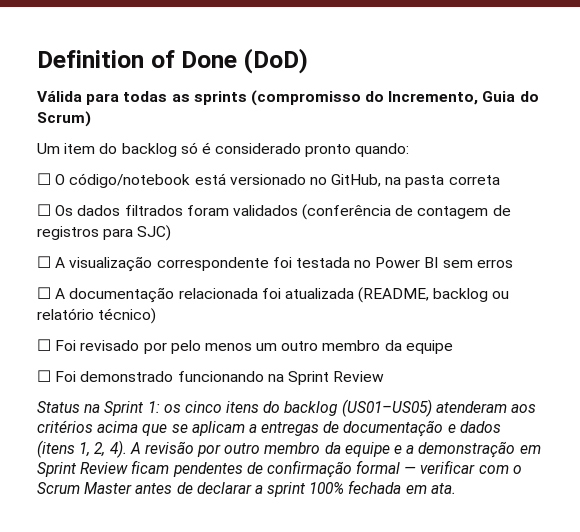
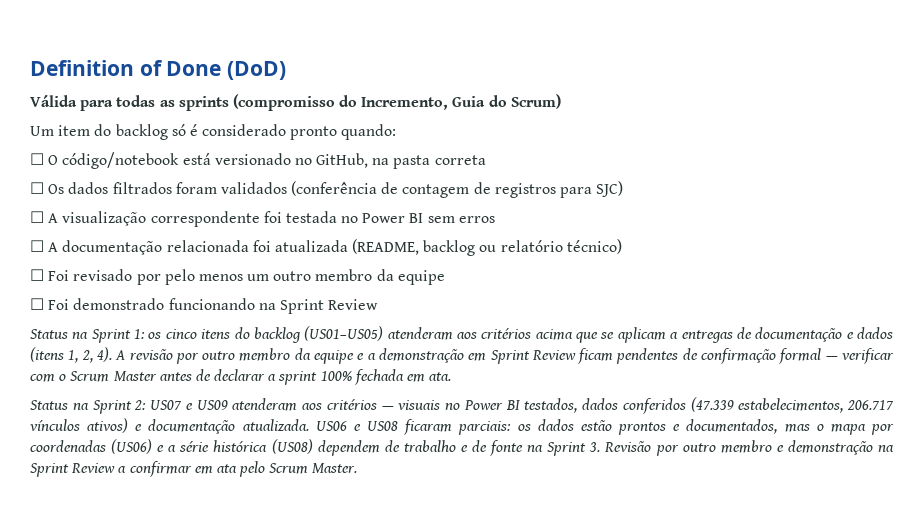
+ Status na Sprint 2: US07 e US09 atenderam aos critérios — visuais no Power BI testados, dados conferidos (47.339 estabelecimentos, 206.717 vínculos ativos) e documentação atualizada. US06 e US08 ficaram parciais: os dados estão prontos e documentados, mas o mapa por coordenadas (US06) e a série histórica (US08) dependem de trabalho e de fonte na Sprint 3. Revisão por outro membro e demonstração na Sprint Review a confirmar em ata pelo Scrum Master.

